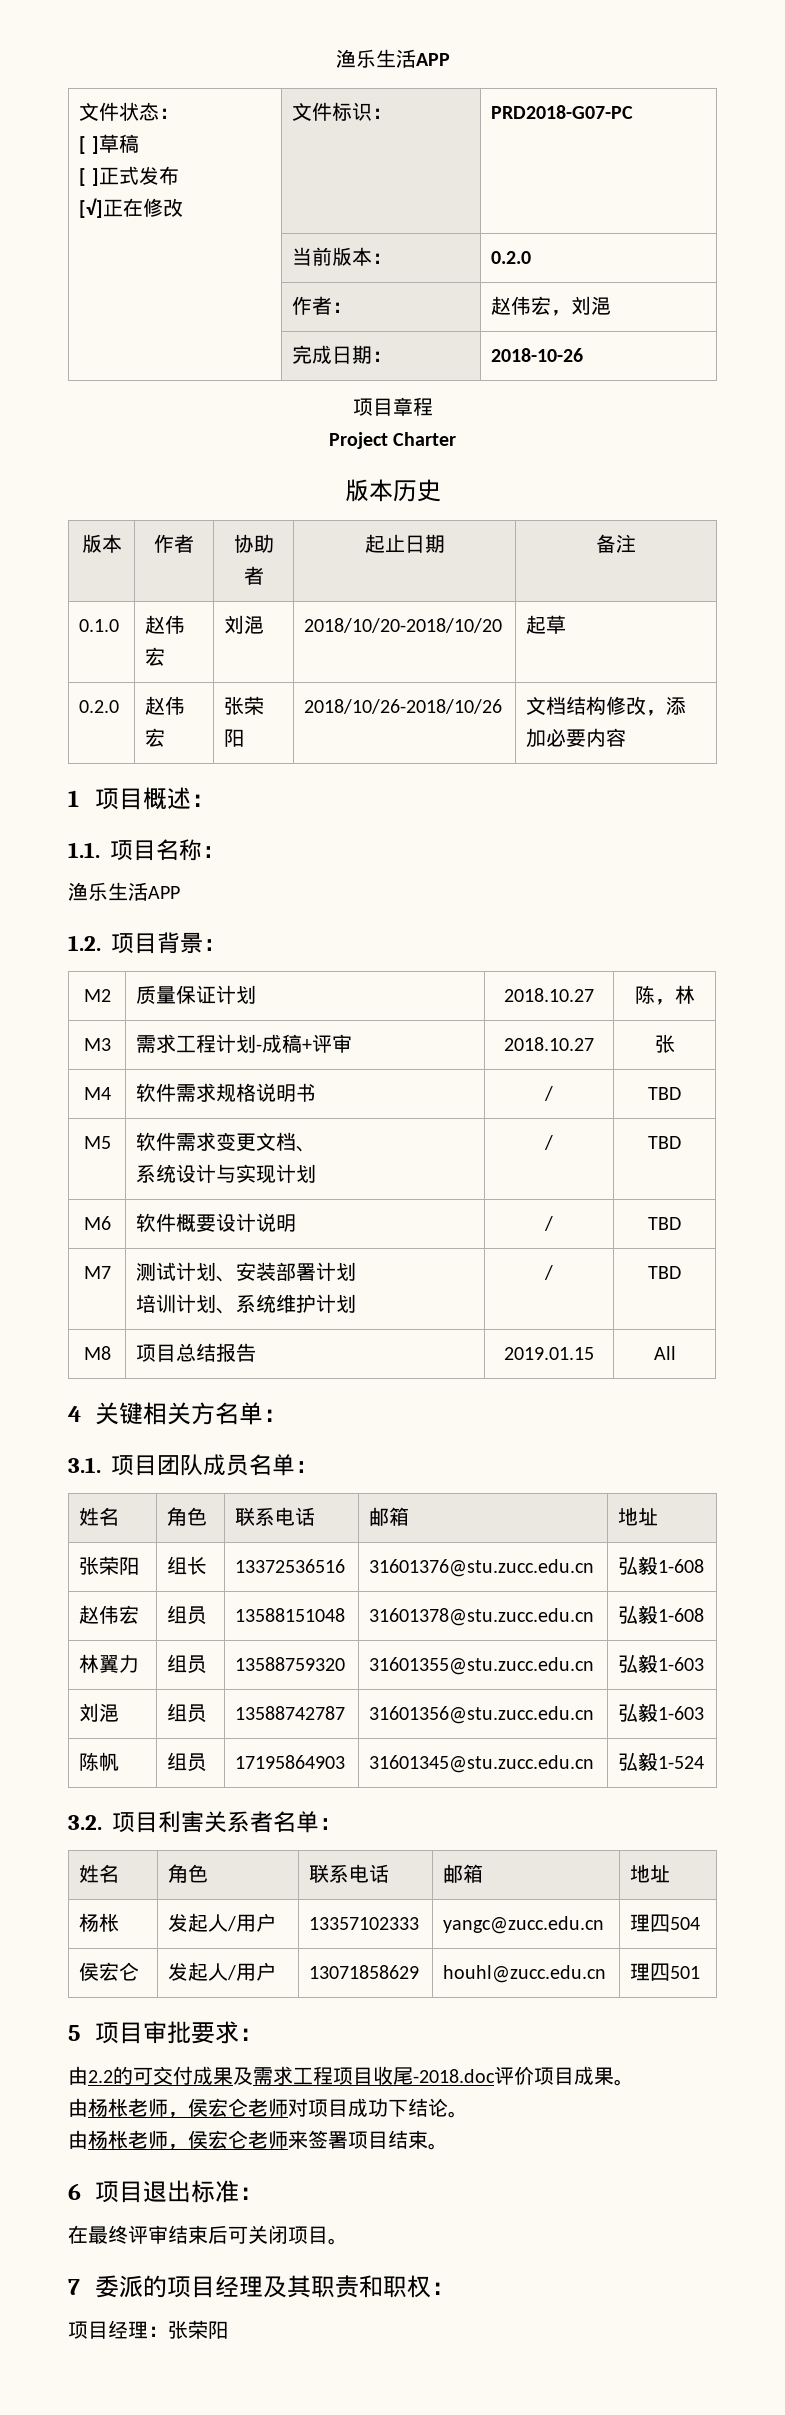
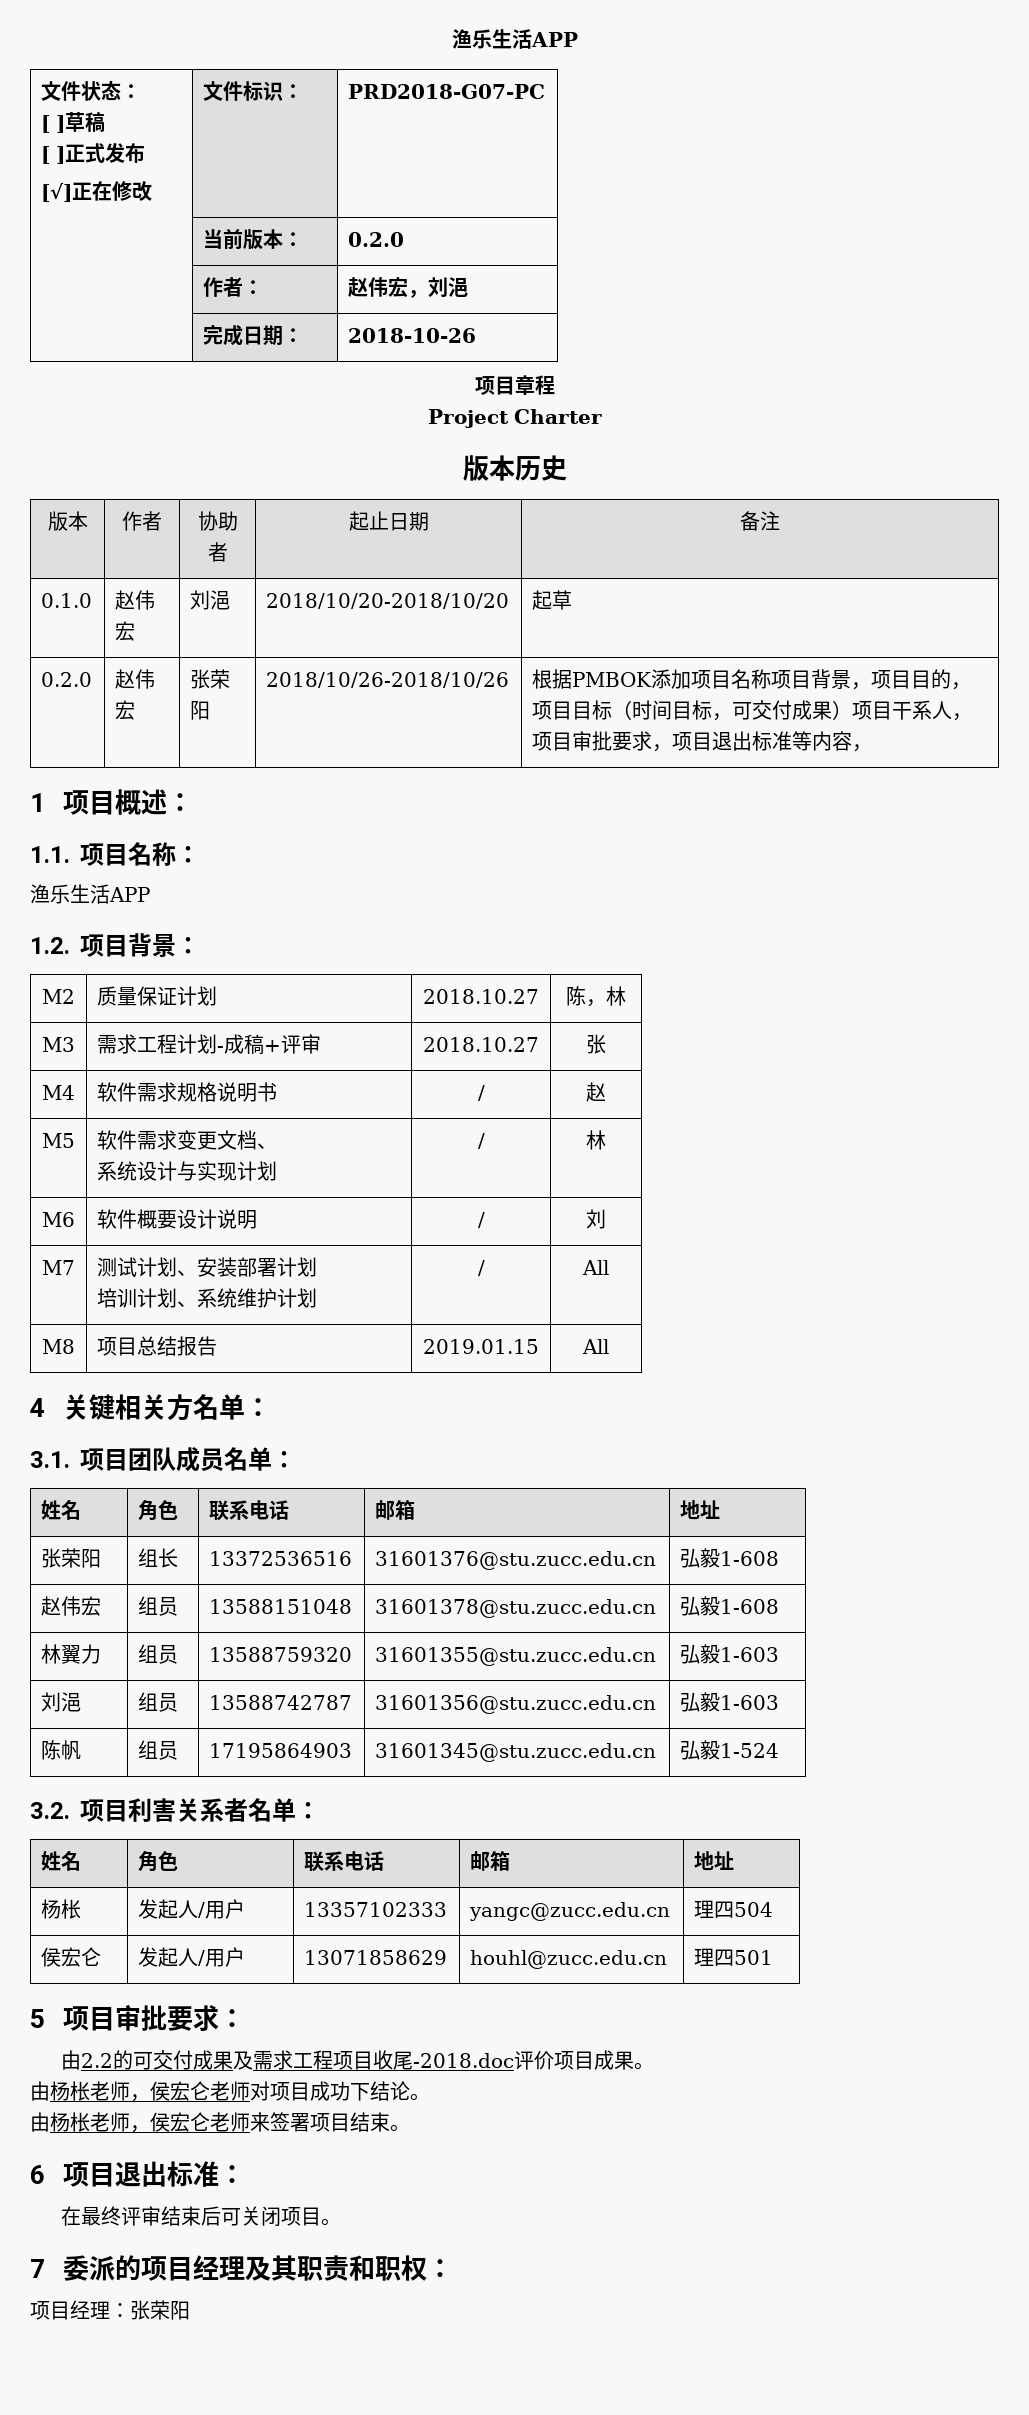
- 0.2.0 | 赵伟宏 | 张荣阳 | 2018/10/26-2018/10/26 | 文档结构修改，添加必要内容
+ 0.2.0 | 赵伟宏 | 张荣阳 | 2018/10/26-2018/10/26 | 根据PMBOK添加项目名称项目背景，项目目的，项目目标（时间目标，可交付成果）项目干系人，项目审批要求，项目退出标准等内容，
- M4 | 软件需求规格说明书 | / | TBD
+ M4 | 软件需求规格说明书 | / | 赵
  M5 | 软件需求变更文档、
- 系统设计与实现计划 | / | TBD
+ 系统设计与实现计划 | / | 林
- M6 | 软件概要设计说明 | / | TBD
+ M6 | 软件概要设计说明 | / | 刘
  M7 | 测试计划、安装部署计划
- 培训计划、系统维护计划 | / | TBD
+ 培训计划、系统维护计划 | / | All

